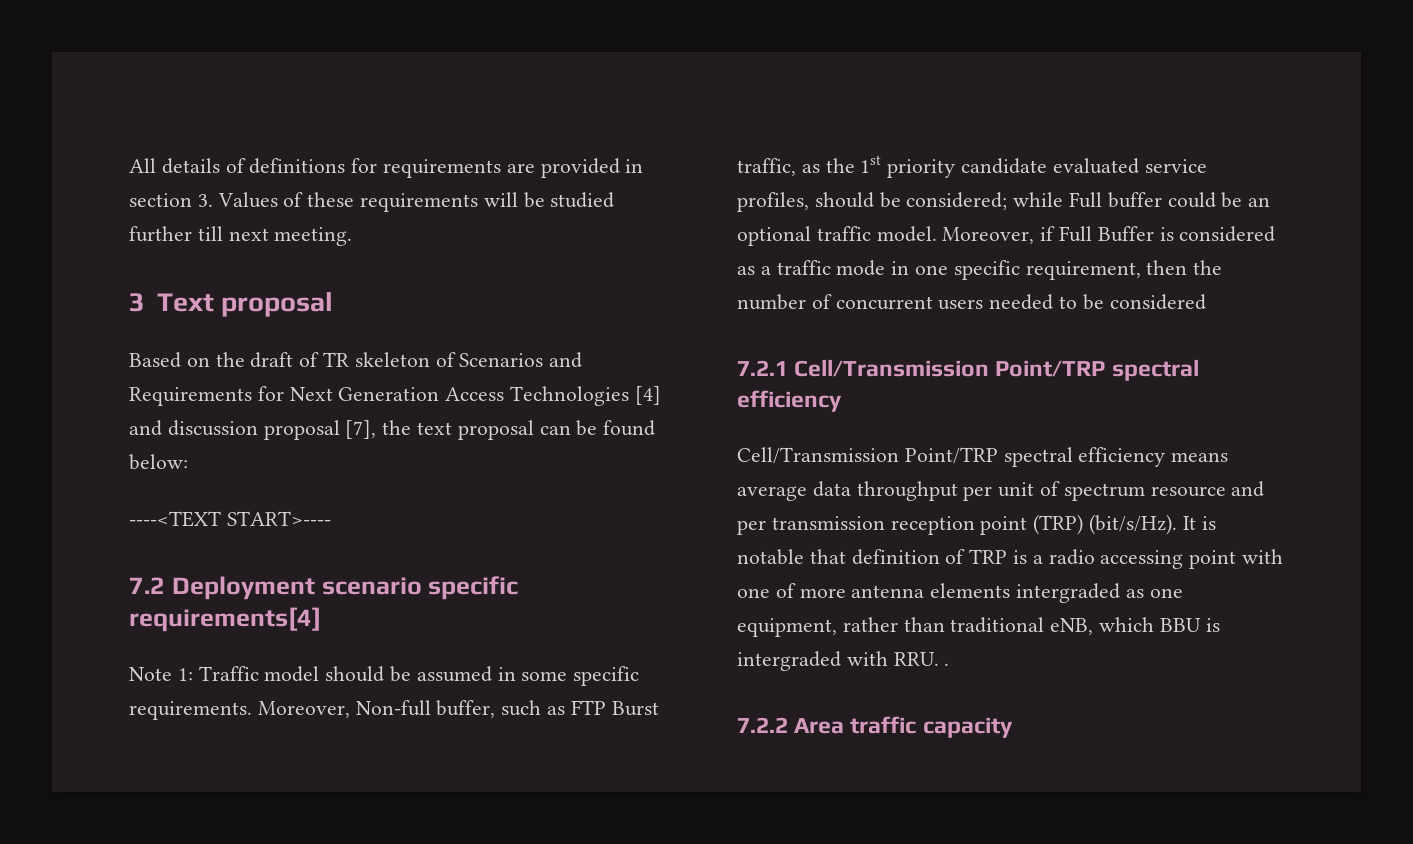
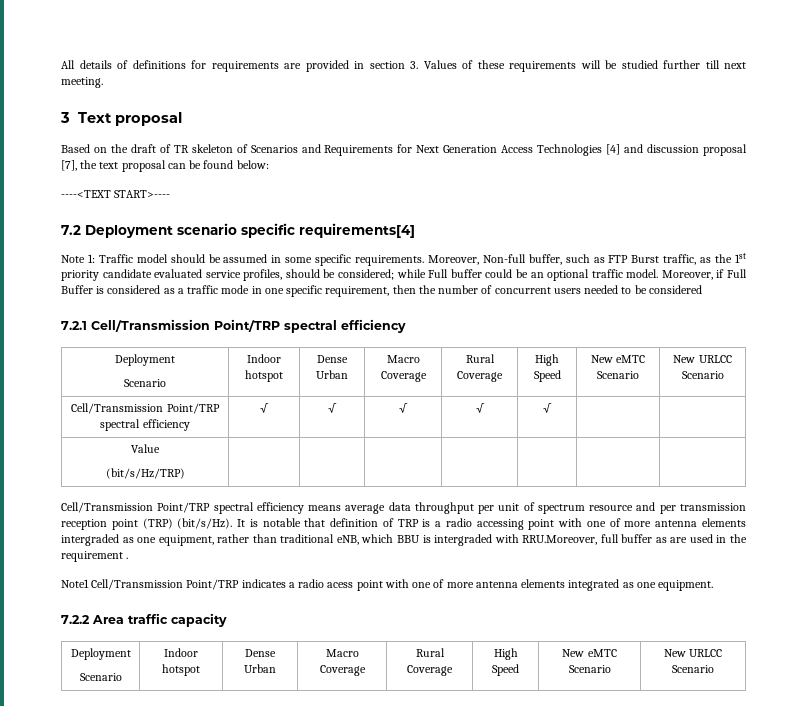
  7.2.1 Cell/Transmission Point/TRP spectral efficiency
+ Deployment
+ Scenario | Indoor hotspot | Dense Urban | Macro Coverage | Rural Coverage | High Speed | New eMTC Scenario | New URLCC Scenario
+ Cell/Transmission Point/TRP spectral efficiency | √ | √ | √ | √ | √ | |
+ Value
+ (bit/s/Hz/TRP) | | | | | | |
- It is notable that definition of TRP is a radio accessing point with one of more antenna elements intergraded as one equipment, rather than traditional eNB, which BBU is intergraded with RRU. .
+ It is notable that definition of TRP is a radio accessing point with one of more antenna elements intergraded as one equipment, rather than traditional eNB, which BBU is intergraded with RRU.Moreover, full buffer as are used in the requirement .
+ Note1 Cell/Transmission Point/TRP indicates a radio acess point with one of more antenna elements integrated as one equipment.
  7.2.2 Area traffic capacity
+ Deployment
+ Scenario | Indoor hotspot | Dense Urban | Macro Coverage | Rural Coverage | High Speed | New eMTC Scenario | New URLCC Scenario

